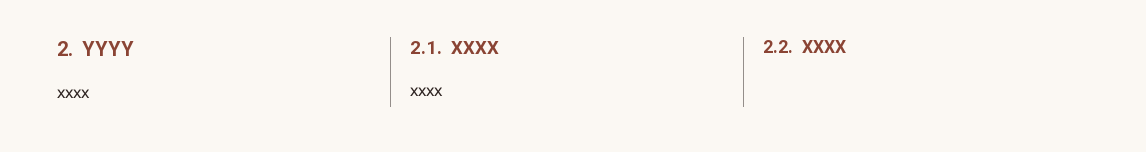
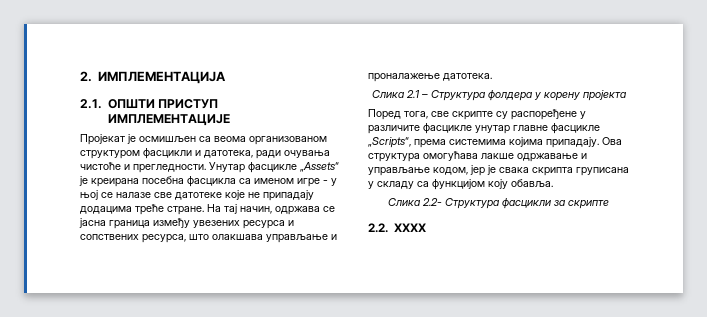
- 2. YYYY
- xxxx
- 2.1. XXXX
- xxxx
+ 2. ИМПЛЕМЕНТАЦИЈА
+ 2.1. ОПШТИ ПРИСТУП ИМПЛЕМЕНТАЦИЈЕ
+ Пројекат је осмишљен са веома организованом структуром фасцикли и датотека, ради очувања чистоће и прегледности. Унутар фасцикле „Assets“ је креирана посебна фасцикла са именом игре - у њој се налазе све датотеке које не припадају додацима треће стране. На тај начин, одржава се јасна граница између увезених ресурса и сопствених ресурса, што олакшава управљање и проналажење датотека.
+ Слика 2.1 – Структура фолдера у корену пројекта
+ Поред тога, све скрипте су распоређене у различите фасцикле унутар главне фасцикле „Scripts“, према системима којима припадају. Ова структура омогућава лакше одржавање и управљање кодом, јер је свака скрипта груписана у складу са функцијом коју обавља.
+ Слика 2.2- Структура фасцикли за скрипте

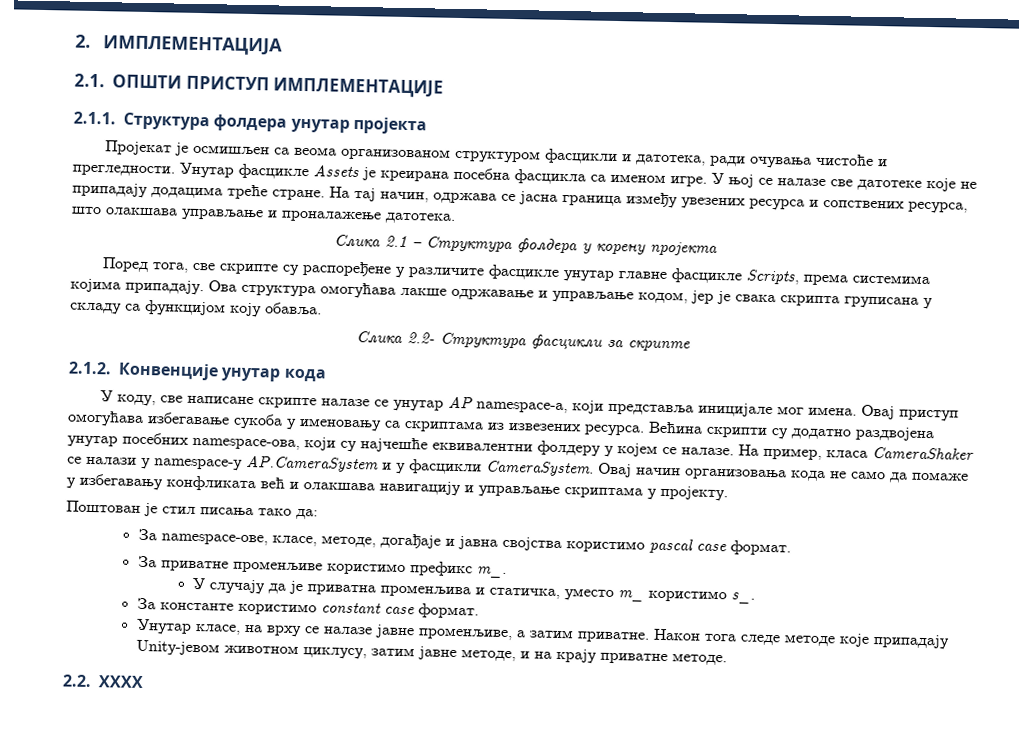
+ 2.1.1. Структура фолдера унутар пројекта
- Унутар фасцикле „Assets“ је креирана посебна фасцикла са именом игре - у њој се налазе све датотеке које не припадају додацима треће стране.
+ Унутар фасцикле Assets је креирана посебна фасцикла са именом игре. У њој се налазе све датотеке које не припадају додацима треће стране.
- Поред тога, све скрипте су распоређене у различите фасцикле унутар главне фасцикле „Scripts“, према системима којима припадају.
+ Поред тога, све скрипте су распоређене у различите фасцикле унутар главне фасцикле Scripts, према системима којима припадају.
+ 2.1.2. Конвенције унутар кода
+ У коду, све написане скрипте налазе се унутар AP namespace-а, који представља иницијале мог имена. Овај приступ омогућава избегавање сукоба у именовању са скриптама из извезених ресурса. Већина скрипти су додатно раздвојена унутар посебних namespace-ова, који су најчешће еквивалентни фолдеру у којем се налазе. На пример, класа CameraShaker се налази у namespace-у AP.CameraSystem и у фасцикли CameraSystem. Овај начин организовања кода не само да помаже у избегавању конфликата већ и олакшава навигацију и управљање скриптама у пројекту.
+ Поштован је стил писања тако да:
+ За namespace-ове, класе, методе, догађаје и јавна својства користимо pascal case формат.
+ За приватне променљиве користимо префикс m_.
+ У случају да је приватна променљива и статичка, уместо m_ користимо s_.
+ За константе користимо constant case формат.
+ Унутар класе, на врху се налазе јавне променљиве, а затим приватне. Након тога следе методе које припадају Unity-јевом животном циклусу, затим јавне методе, и на крају приватне методе.

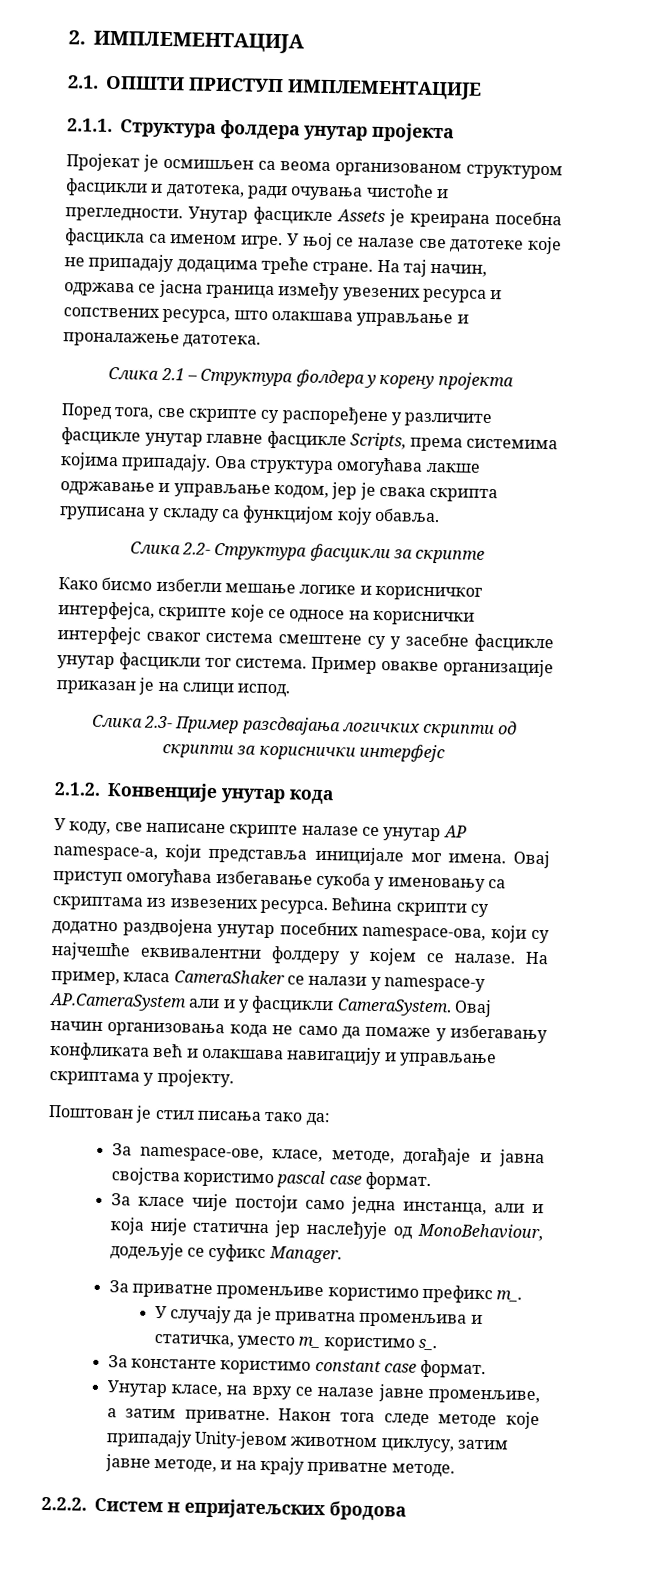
+ Како бисмо избегли мешање логике и корисничког интерфејса, скрипте које се односе на кориснички интерфејс сваког система смештене су у засебне фасцикле унутар фасцикли тог система. Пример овакве организације приказан је на слици испод.
+ Слика 2.3- Пример разсдвајања логичких скрипти од скрипти за кориснички интерфејс
- На пример, класа CameraShaker се налази у namespace-у AP.CameraSystem и у фасцикли CameraSystem.
+ На пример, класа CameraShaker се налази у namespace-у AP.CameraSystem али и у фасцикли CameraSystem.
+ За класе чије постоји само једна инстанца, али и која није статична јер наслеђује од MonoBehaviour, додељује се суфикс Manager.
- 2.2. XXXX
+ 2.2.2. Систем н епријатељских бродова

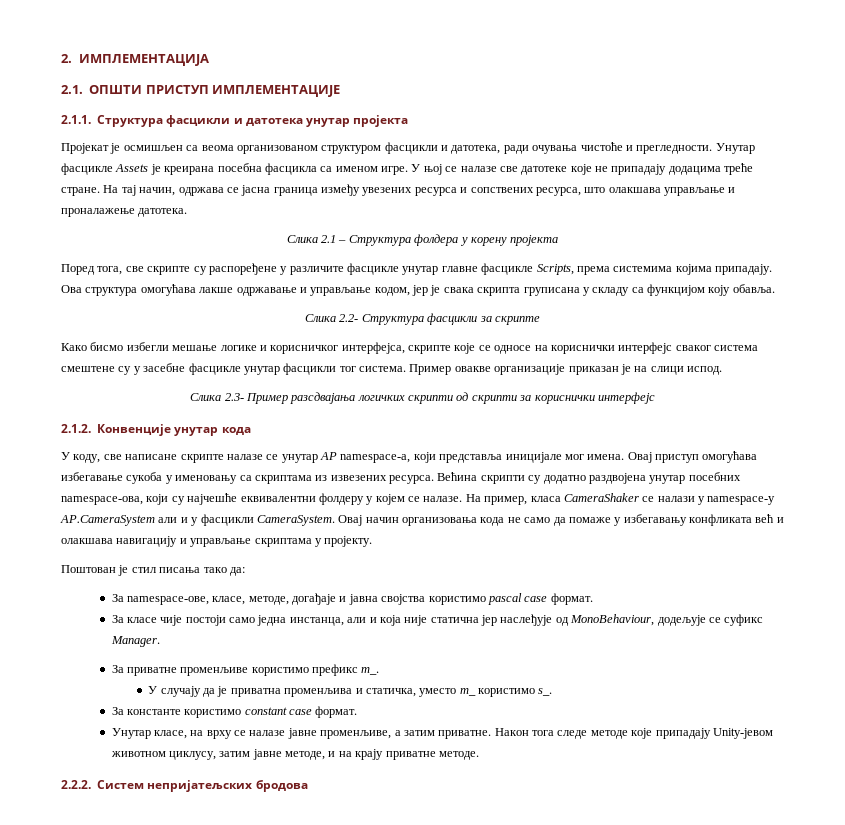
- 2.1.1. Структура фолдера унутар пројекта
+ 2.1.1. Структура фасцикли и датотека унутар пројекта
- 2.2.2. Систем н епријатељских бродова
+ 2.2.2. Систем непријатељских бродова

